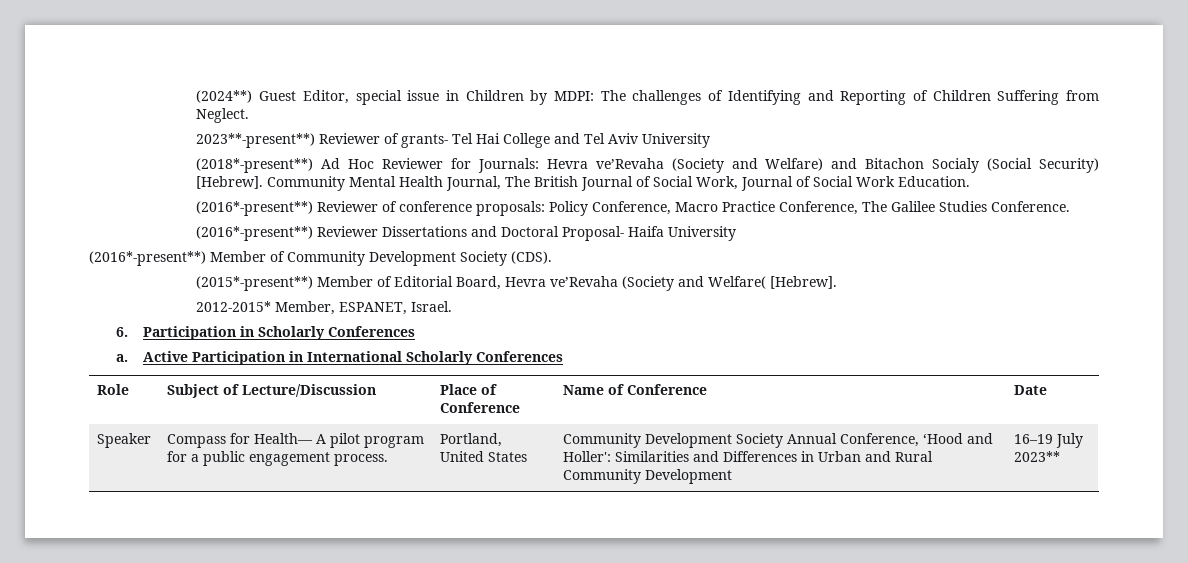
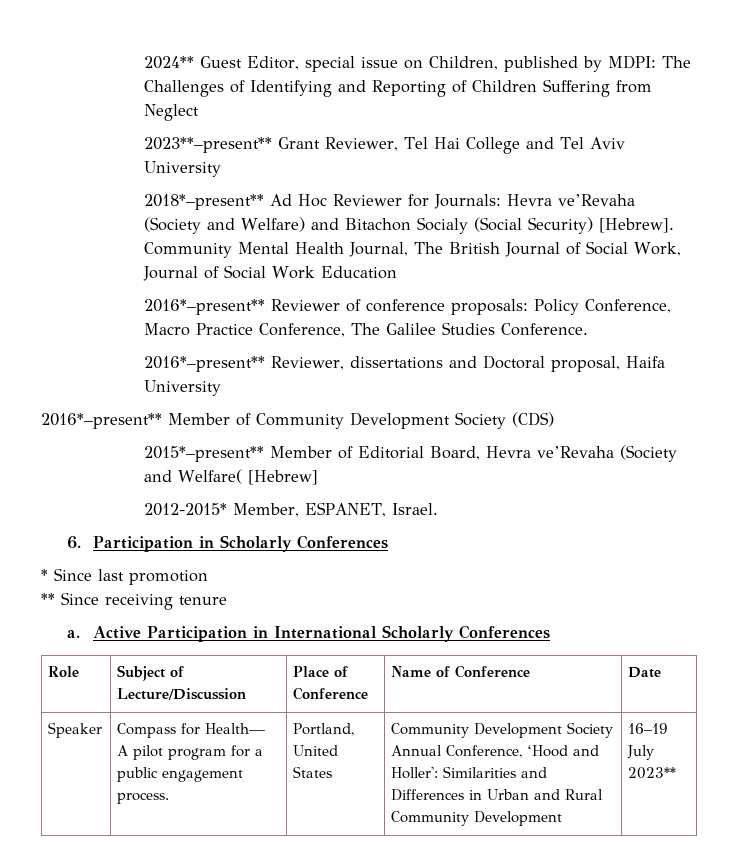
- (2024**) Guest Editor, special issue in Children by MDPI: The challenges of Identifying and Reporting of Children Suffering from Neglect.
- 2023**-present**) Reviewer of grants- Tel Hai College and Tel Aviv University
+ 2024** Guest Editor, special issue on Children, published by MDPI: The Challenges of Identifying and Reporting of Children Suffering from Neglect
+ 2023**–present** Grant Reviewer, Tel Hai College and Tel Aviv University
- (2018*-present**) Ad Hoc Reviewer for Journals: Hevra ve’Revaha (Society and Welfare) and Bitachon Socialy (Social Security) [Hebrew].
+ 2018*–present** Ad Hoc Reviewer for Journals: Hevra ve’Revaha (Society and Welfare) and Bitachon Socialy (Social Security) [Hebrew].
- Community Mental Health Journal, The British Journal of Social Work, Journal of Social Work Education.
- (2016*-present**) Reviewer of conference proposals: Policy Conference, Macro Practice Conference, The Galilee Studies Conference.
+ Community Mental Health Journal, The British Journal of Social Work, Journal of Social Work Education
+ 2016*–present** Reviewer of conference proposals: Policy Conference, Macro Practice Conference, The Galilee Studies Conference.
- (2016*-present**) Reviewer Dissertations and Doctoral Proposal- Haifa University
+ 2016*–present** Reviewer, dissertations and Doctoral proposal, Haifa University
- (2016*-present**) Member of Community Development Society (CDS).
- (2015*-present**) Member of Editorial Board, Hevra ve’Revaha (Society and Welfare( [Hebrew].
+ 2016*–present** Member of Community Development Society (CDS)
+ 2015*–present** Member of Editorial Board, Hevra ve’Revaha (Society and Welfare( [Hebrew]
+ * Since last promotion
+ ** Since receiving tenure

